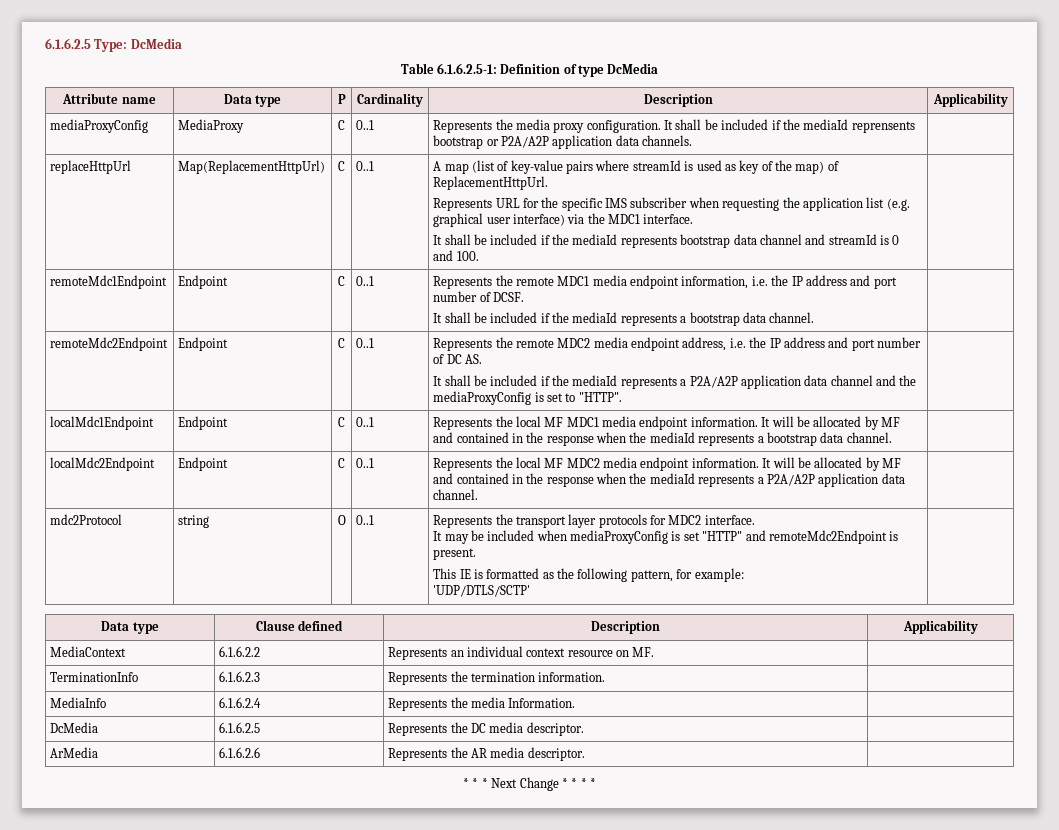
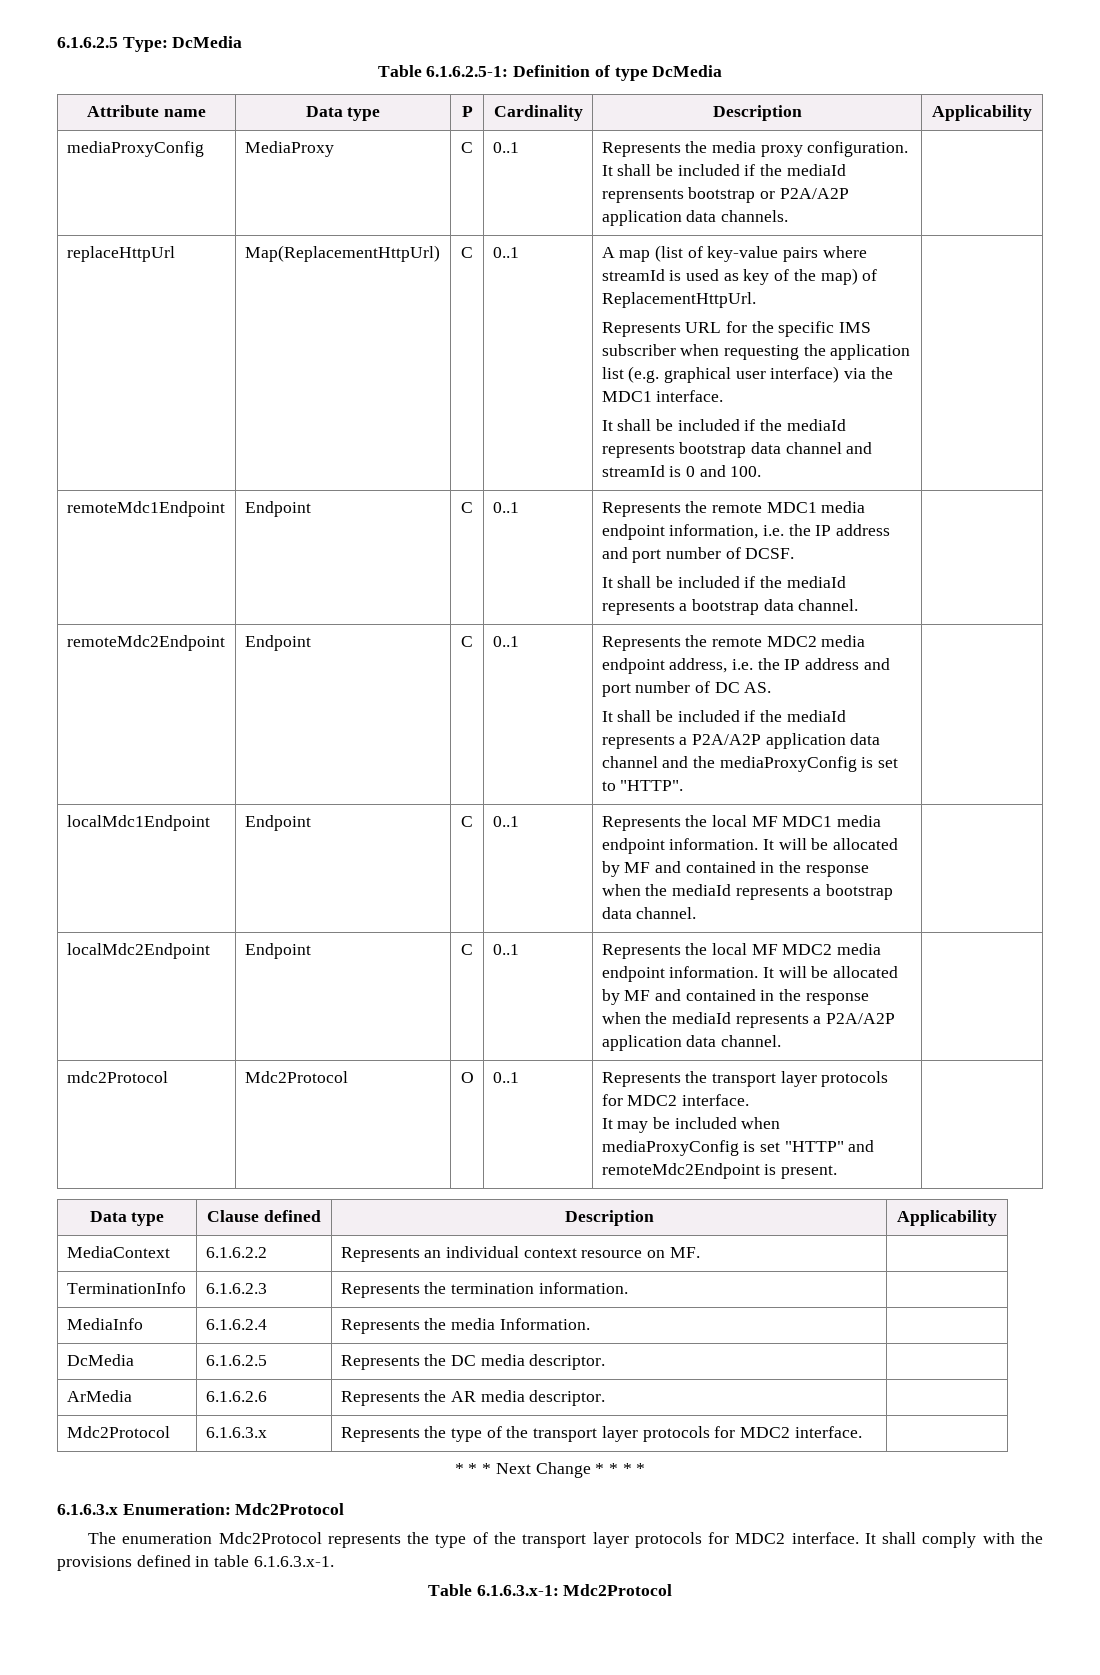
- mdc2Protocol | string | O | 0..1 | Represents the transport layer protocols for MDC2 interface.
- It may be included when mediaProxyConfig is set "HTTP" and remoteMdc2Endpoint is present.
- This IE is formatted as the following pattern, for example:
- 'UDP/DTLS/SCTP' |
+ mdc2Protocol | Mdc2Protocol | O | 0..1 | Represents the transport layer protocols for MDC2 interface.
+ It may be included when mediaProxyConfig is set "HTTP" and remoteMdc2Endpoint is present. |
+ Mdc2Protocol | 6.1.6.3.x | Represents the type of the transport layer protocols for MDC2 interface. |
+ 6.1.6.3.x Enumeration: Mdc2Protocol
+ The enumeration Mdc2Protocol represents the type of the transport layer protocols for MDC2 interface. It shall comply with the provisions defined in table 6.1.6.3.x-1.
+ Table 6.1.6.3.x-1: Mdc2Protocol

